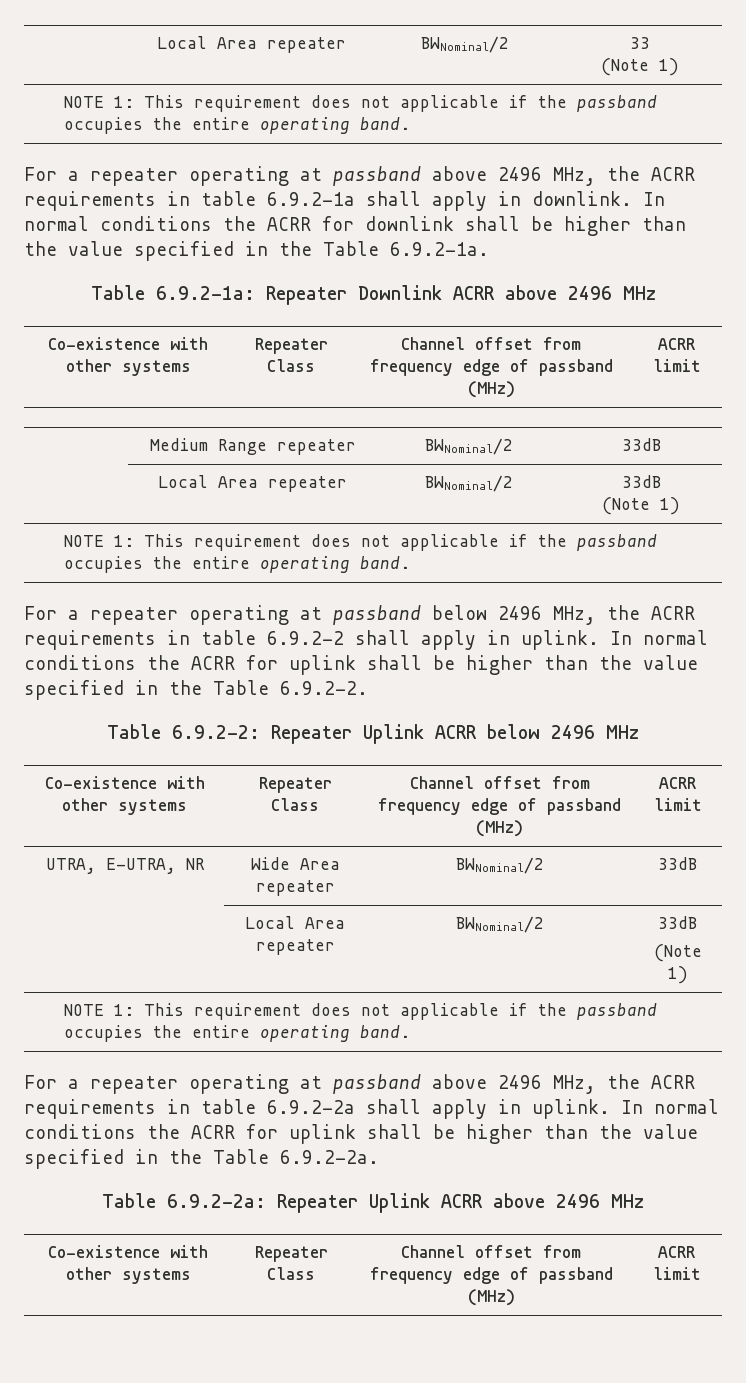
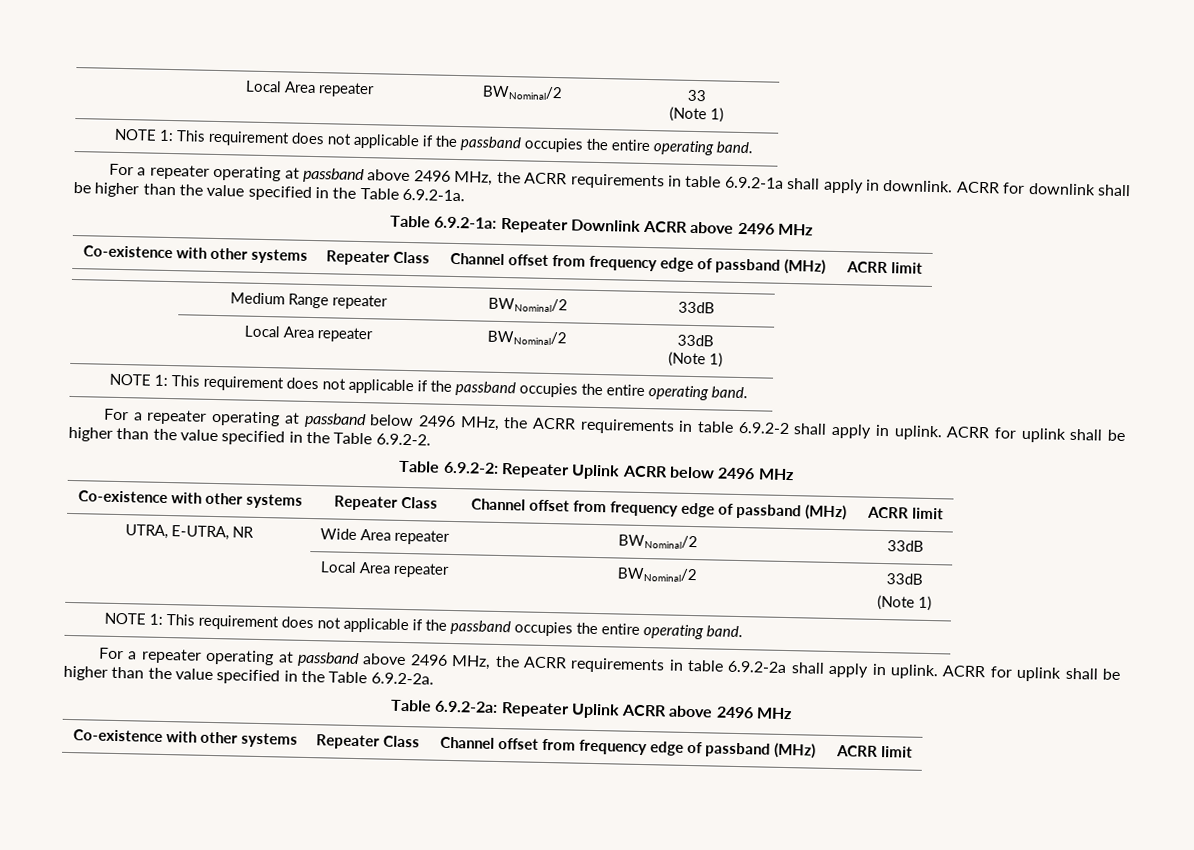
- In normal conditions the ACRR for downlink shall be higher than the value specified in the Table 6.9.2-1a.
+ ACRR for downlink shall be higher than the value specified in the Table 6.9.2-1a.
- In normal conditions the ACRR for uplink shall be higher than the value specified in the Table 6.9.2-2.
+ ACRR for uplink shall be higher than the value specified in the Table 6.9.2-2.
- In normal conditions the ACRR for uplink shall be higher than the value specified in the Table 6.9.2-2a.
+ ACRR for uplink shall be higher than the value specified in the Table 6.9.2-2a.

